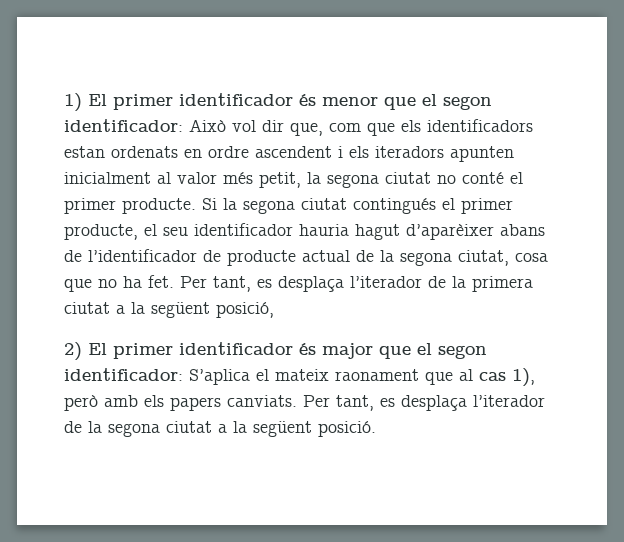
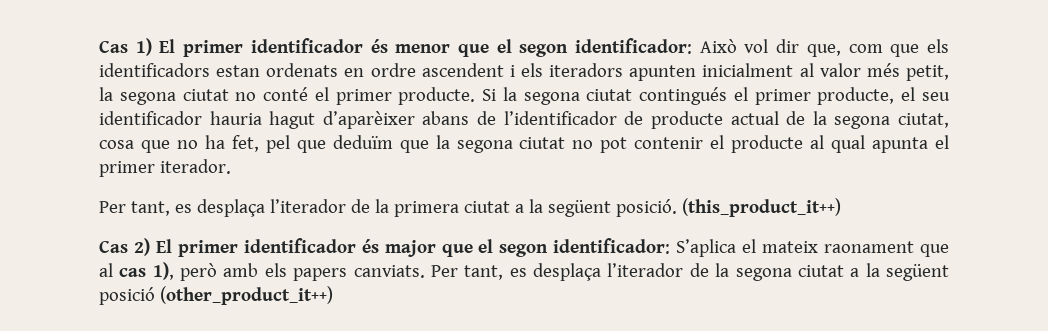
- 1) El primer identificador és menor que el segon identificador: Això vol dir que, com que els identificadors estan ordenats en ordre ascendent i els iteradors apunten inicialment al valor més petit, la segona ciutat no conté el primer producte.
+ Cas 1) El primer identificador és menor que el segon identificador: Això vol dir que, com que els identificadors estan ordenats en ordre ascendent i els iteradors apunten inicialment al valor més petit, la segona ciutat no conté el primer producte.
- Si la segona ciutat contingués el primer producte, el seu identificador hauria hagut d’aparèixer abans de l’identificador de producte actual de la segona ciutat, cosa que no ha fet. Per tant, es desplaça l’iterador de la primera ciutat a la següent posició,
- 2) El primer identificador és major que el segon identificador:
+ Si la segona ciutat contingués el primer producte, el seu identificador hauria hagut d’aparèixer abans de l’identificador de producte actual de la segona ciutat, cosa que no ha fet, pel que deduïm que la segona ciutat no pot contenir el producte al qual apunta el primer iterador.
+ Per tant, es desplaça l’iterador de la primera ciutat a la següent posició. (this_product_it++)
+ Cas 2) El primer identificador és major que el segon identificador:
- Per tant, es desplaça l’iterador de la segona ciutat a la següent posició.
+ Per tant, es desplaça l’iterador de la segona ciutat a la següent posició (other_product_it++)

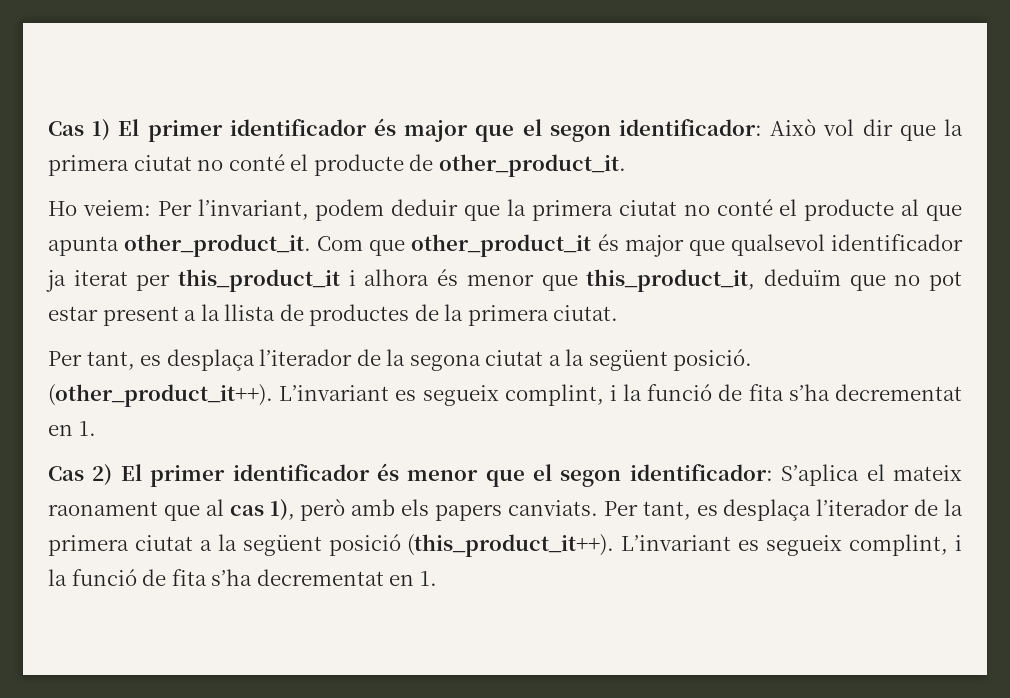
- Cas 1) El primer identificador és menor que el segon identificador: Això vol dir que, com que els identificadors estan ordenats en ordre ascendent i els iteradors apunten inicialment al valor més petit, la segona ciutat no conté el primer producte. Si la segona ciutat contingués el primer producte, el seu identificador hauria hagut d’aparèixer abans de l’identificador de producte actual de la segona ciutat, cosa que no ha fet, pel que deduïm que la segona ciutat no pot contenir el producte al qual apunta el primer iterador.
- Per tant, es desplaça l’iterador de la primera ciutat a la següent posició.
+ Cas 1) El primer identificador és major que el segon identificador: Això vol dir que la primera ciutat no conté el producte de other_product_it.
+ Ho veiem: Per l’invariant, podem deduir que la primera ciutat no conté el producte al que apunta other_product_it. Com que other_product_it és major que qualsevol identificador ja iterat per this_product_it i alhora és menor que this_product_it, deduïm que no pot estar present a la llista de productes de la primera ciutat.
+ Per tant, es desplaça l’iterador de la segona ciutat a la següent posició.
- (this_product_it++)
+ (other_product_it++). L’invariant es segueix complint, i la funció de fita s’ha decrementat en 1.
- Cas 2) El primer identificador és major que el segon identificador: S’aplica el mateix raonament que al cas 1), però amb els papers canviats.
+ Cas 2) El primer identificador és menor que el segon identificador: S’aplica el mateix raonament que al cas 1), però amb els papers canviats.
- Per tant, es desplaça l’iterador de la segona ciutat a la següent posició (other_product_it++)
+ Per tant, es desplaça l’iterador de la primera ciutat a la següent posició (this_product_it++). L’invariant es segueix complint, i la funció de fita s’ha decrementat en 1.

